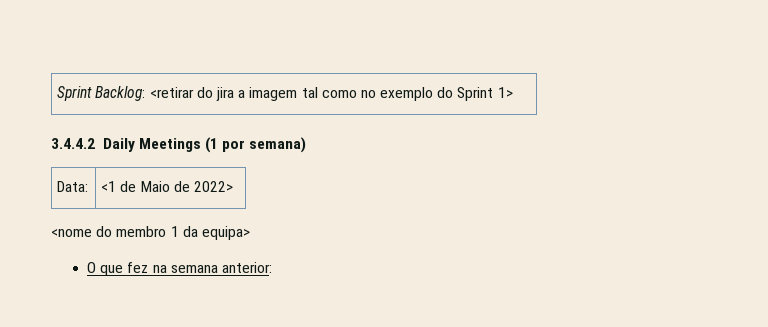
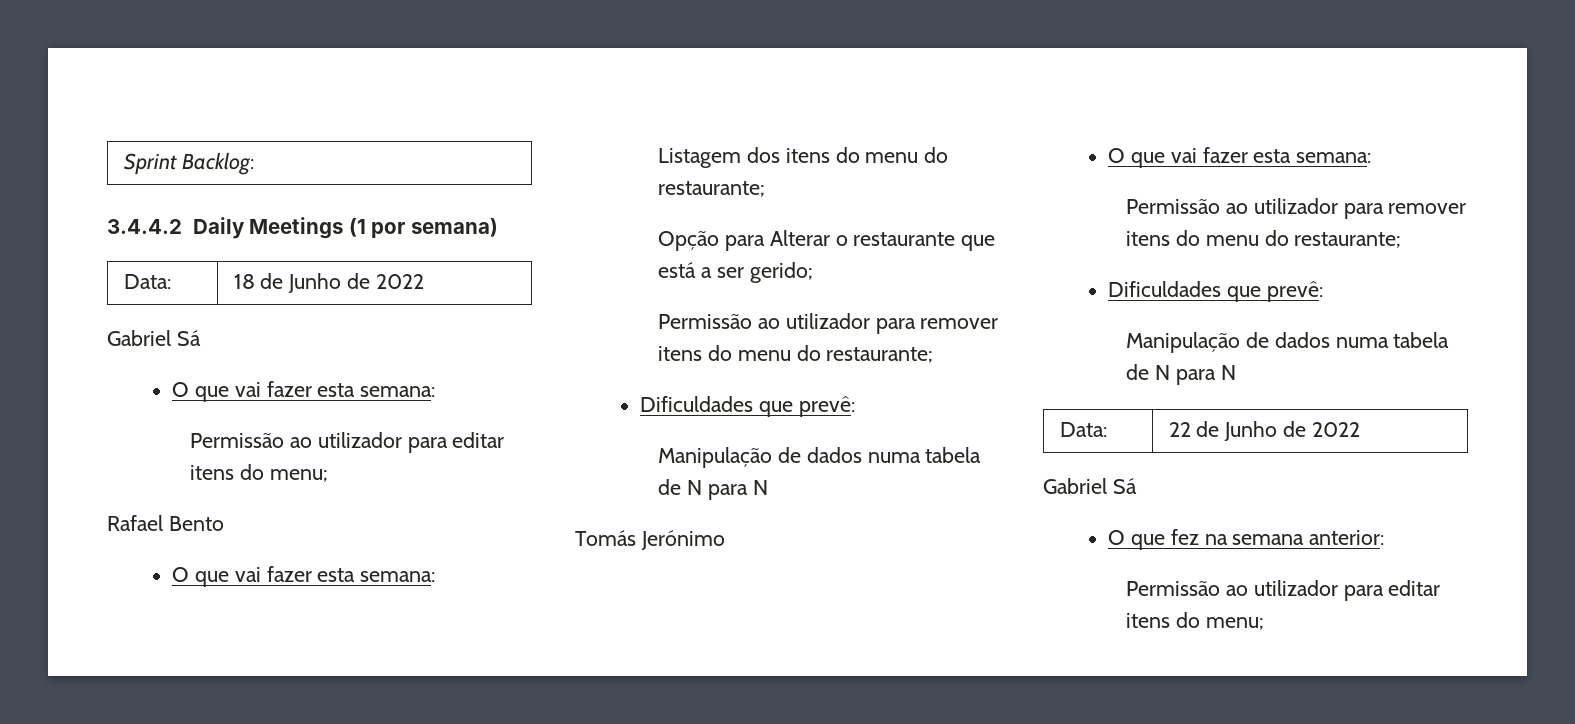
- Sprint Backlog: <retirar do jira a imagem tal como no exemplo do Sprint 1>
+ Sprint Backlog:
- Data: | <1 de Maio de 2022>
- <nome do membro 1 da equipa>
+ Data: | 18 de Junho de 2022
+ Gabriel Sá
+ O que vai fazer esta semana:
+ Permissão ao utilizador para editar itens do menu;
+ Rafael Bento
+ O que vai fazer esta semana:
+ Listagem dos itens do menu do restaurante;
+ Opção para Alterar o restaurante que está a ser gerido;
+ Permissão ao utilizador para remover itens do menu do restaurante;
+ Dificuldades que prevê:
+ Manipulação de dados numa tabela de N para N
+ Tomás Jerónimo
+ O que vai fazer esta semana:
+ Permissão ao utilizador para remover itens do menu do restaurante;
+ Dificuldades que prevê:
+ Manipulação de dados numa tabela de N para N
+ Data: | 22 de Junho de 2022
+ Gabriel Sá
  O que fez na semana anterior:
+ Permissão ao utilizador para editar itens do menu;

